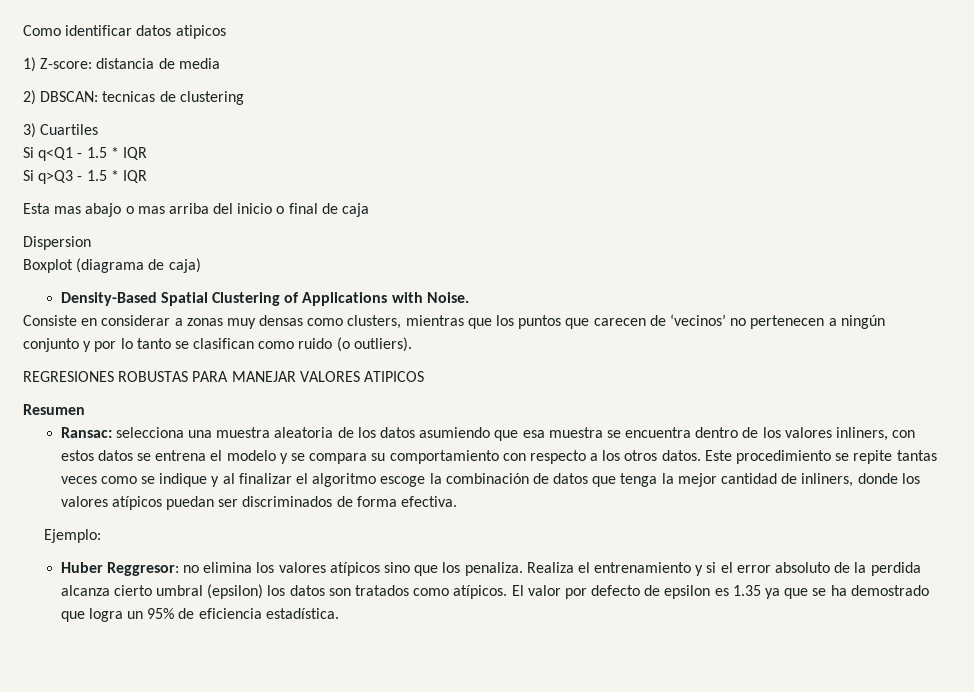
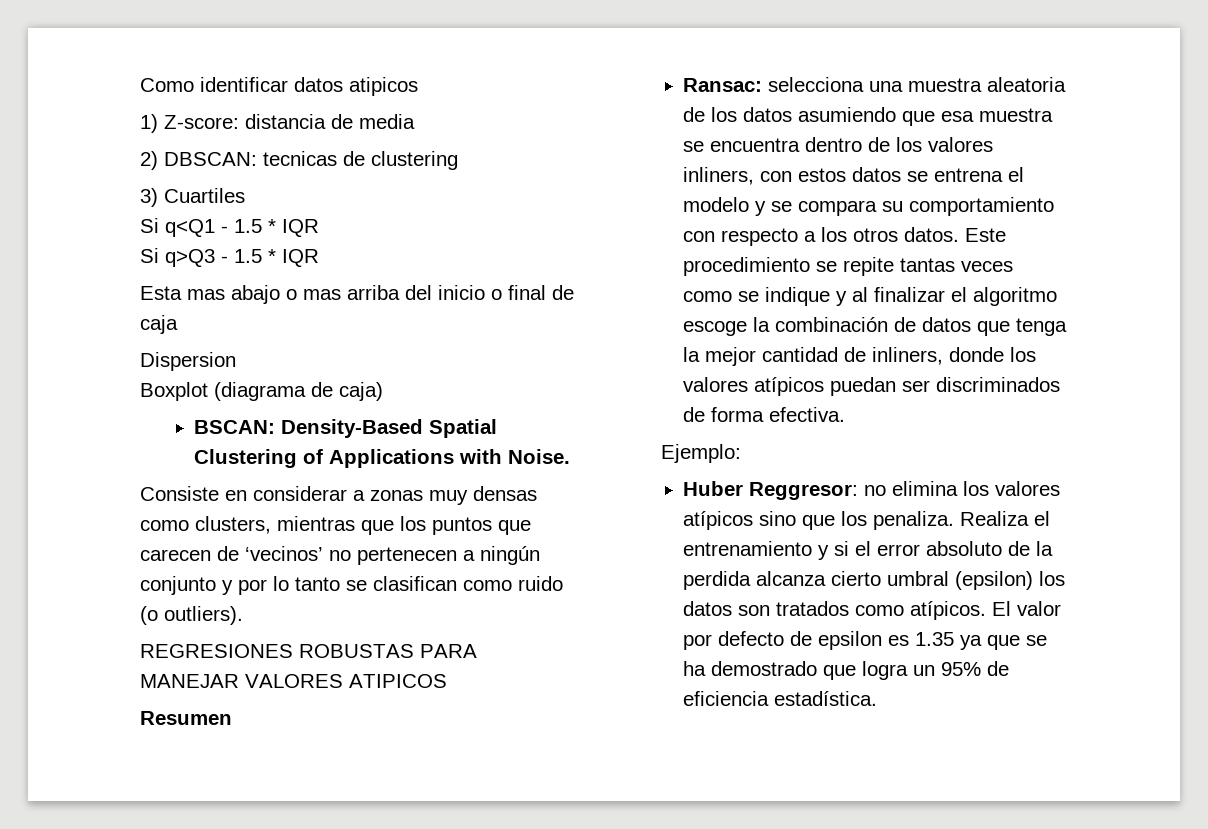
- Density-Based Spatial Clustering of Applications with Noise.
+ BSCAN: Density-Based Spatial Clustering of Applications with Noise.

